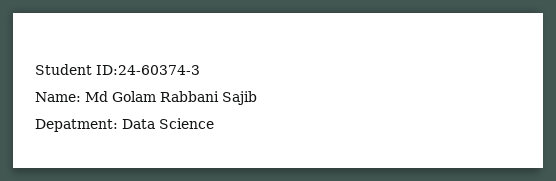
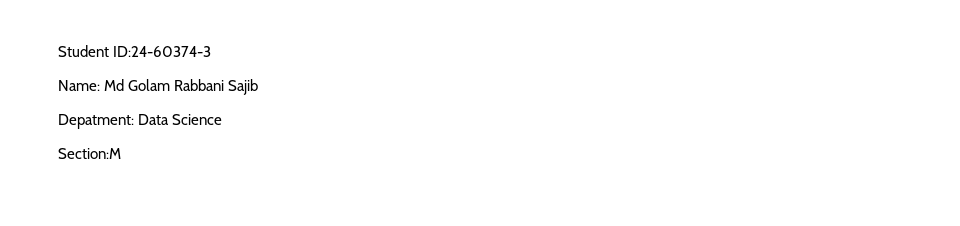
+ Section:M

